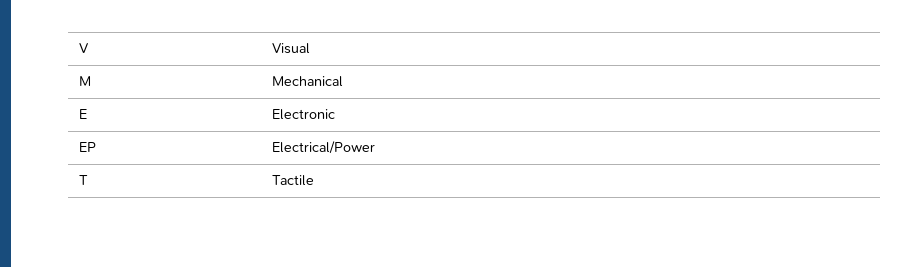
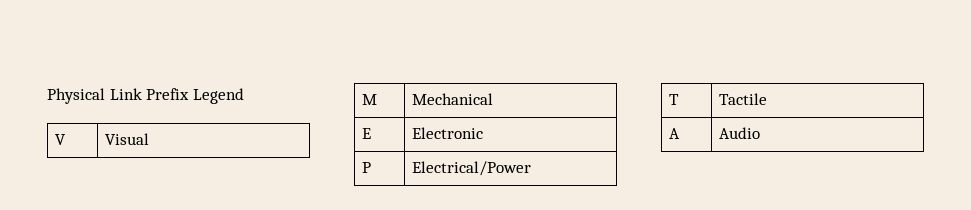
+ Physical Link Prefix Legend
- EP | Electrical/Power
+ P | Electrical/Power
+ A | Audio

